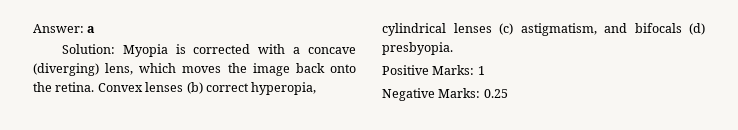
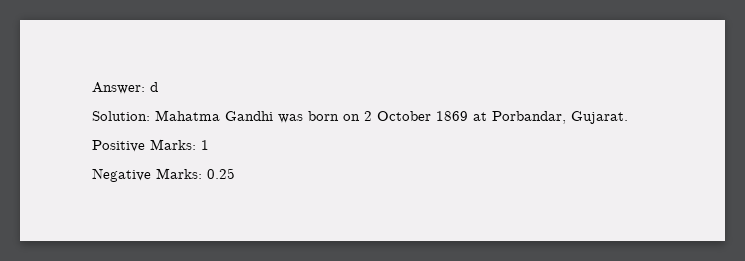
- Answer: a
+ Answer: d
- Solution: Myopia is corrected with a concave (diverging) lens, which moves the image back onto the retina. Convex lenses (b) correct hyperopia, cylindrical lenses (c) astigmatism, and bifocals (d) presbyopia.
+ Solution: Mahatma Gandhi was born on 2 October 1869 at Porbandar, Gujarat.

